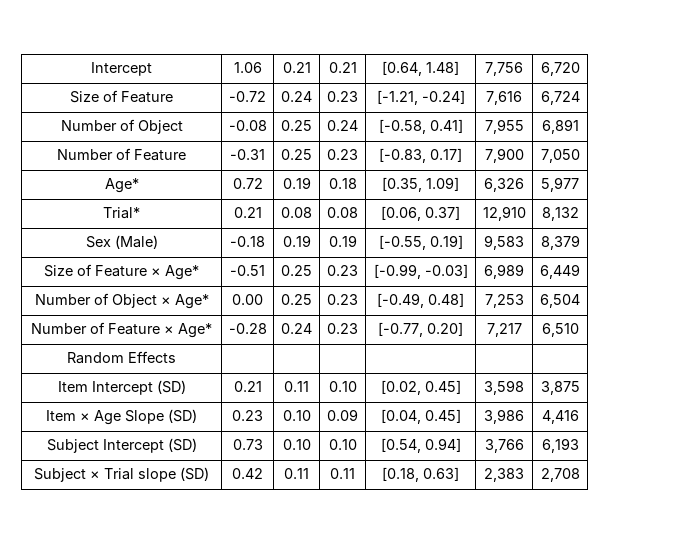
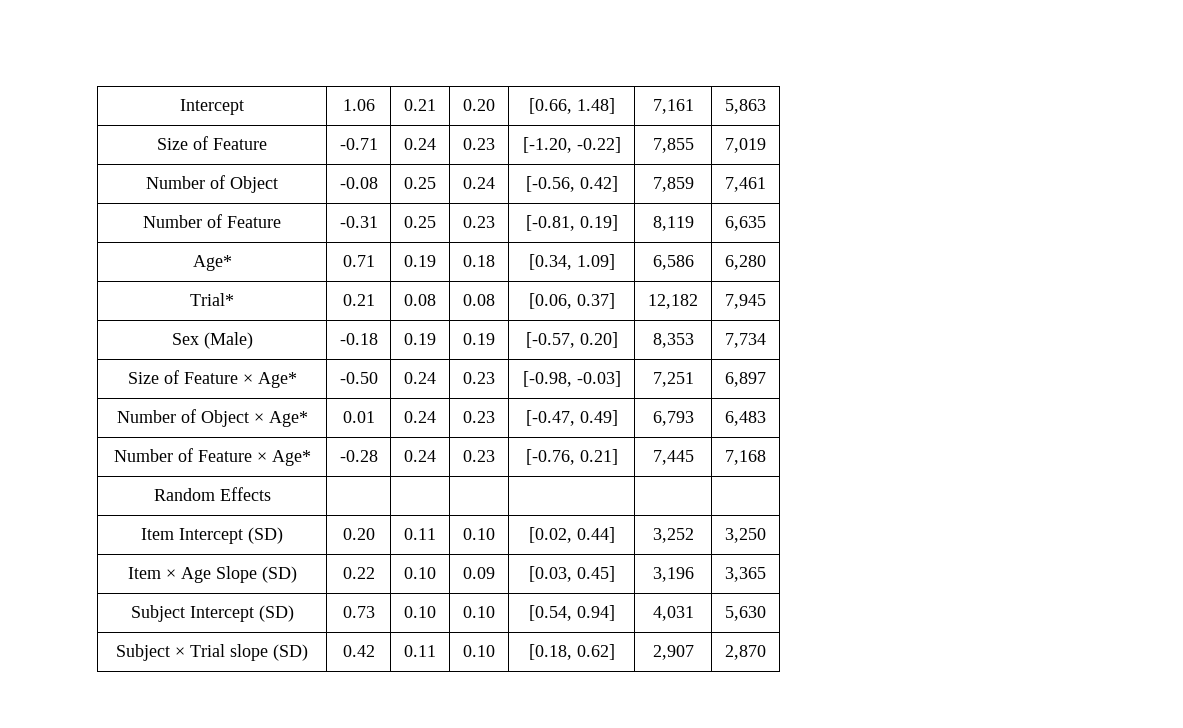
- Intercept | 1.06 | 0.21 | 0.21 | [0.64, 1.48] | 7,756 | 6,720
+ Intercept | 1.06 | 0.21 | 0.20 | [0.66, 1.48] | 7,161 | 5,863
- Size of Feature | -0.72 | 0.24 | 0.23 | [-1.21, -0.24] | 7,616 | 6,724
+ Size of Feature | -0.71 | 0.24 | 0.23 | [-1.20, -0.22] | 7,855 | 7,019
- Number of Object | -0.08 | 0.25 | 0.24 | [-0.58, 0.41] | 7,955 | 6,891
+ Number of Object | -0.08 | 0.25 | 0.24 | [-0.56, 0.42] | 7,859 | 7,461
- Number of Feature | -0.31 | 0.25 | 0.23 | [-0.83, 0.17] | 7,900 | 7,050
- Age* | 0.72 | 0.19 | 0.18 | [0.35, 1.09] | 6,326 | 5,977
+ Number of Feature | -0.31 | 0.25 | 0.23 | [-0.81, 0.19] | 8,119 | 6,635
+ Age* | 0.71 | 0.19 | 0.18 | [0.34, 1.09] | 6,586 | 6,280
- Trial* | 0.21 | 0.08 | 0.08 | [0.06, 0.37] | 12,910 | 8,132
+ Trial* | 0.21 | 0.08 | 0.08 | [0.06, 0.37] | 12,182 | 7,945
- Sex (Male) | -0.18 | 0.19 | 0.19 | [-0.55, 0.19] | 9,583 | 8,379
+ Sex (Male) | -0.18 | 0.19 | 0.19 | [-0.57, 0.20] | 8,353 | 7,734
- Size of Feature × Age* | -0.51 | 0.25 | 0.23 | [-0.99, -0.03] | 6,989 | 6,449
+ Size of Feature × Age* | -0.50 | 0.24 | 0.23 | [-0.98, -0.03] | 7,251 | 6,897
- Number of Object × Age* | 0.00 | 0.25 | 0.23 | [-0.49, 0.48] | 7,253 | 6,504
+ Number of Object × Age* | 0.01 | 0.24 | 0.23 | [-0.47, 0.49] | 6,793 | 6,483
- Number of Feature × Age* | -0.28 | 0.24 | 0.23 | [-0.77, 0.20] | 7,217 | 6,510
+ Number of Feature × Age* | -0.28 | 0.24 | 0.23 | [-0.76, 0.21] | 7,445 | 7,168
- Item Intercept (SD) | 0.21 | 0.11 | 0.10 | [0.02, 0.45] | 3,598 | 3,875
+ Item Intercept (SD) | 0.20 | 0.11 | 0.10 | [0.02, 0.44] | 3,252 | 3,250
- Item × Age Slope (SD) | 0.23 | 0.10 | 0.09 | [0.04, 0.45] | 3,986 | 4,416
+ Item × Age Slope (SD) | 0.22 | 0.10 | 0.09 | [0.03, 0.45] | 3,196 | 3,365
- Subject Intercept (SD) | 0.73 | 0.10 | 0.10 | [0.54, 0.94] | 3,766 | 6,193
+ Subject Intercept (SD) | 0.73 | 0.10 | 0.10 | [0.54, 0.94] | 4,031 | 5,630
- Subject × Trial slope (SD) | 0.42 | 0.11 | 0.11 | [0.18, 0.63] | 2,383 | 2,708
+ Subject × Trial slope (SD) | 0.42 | 0.11 | 0.10 | [0.18, 0.62] | 2,907 | 2,870

